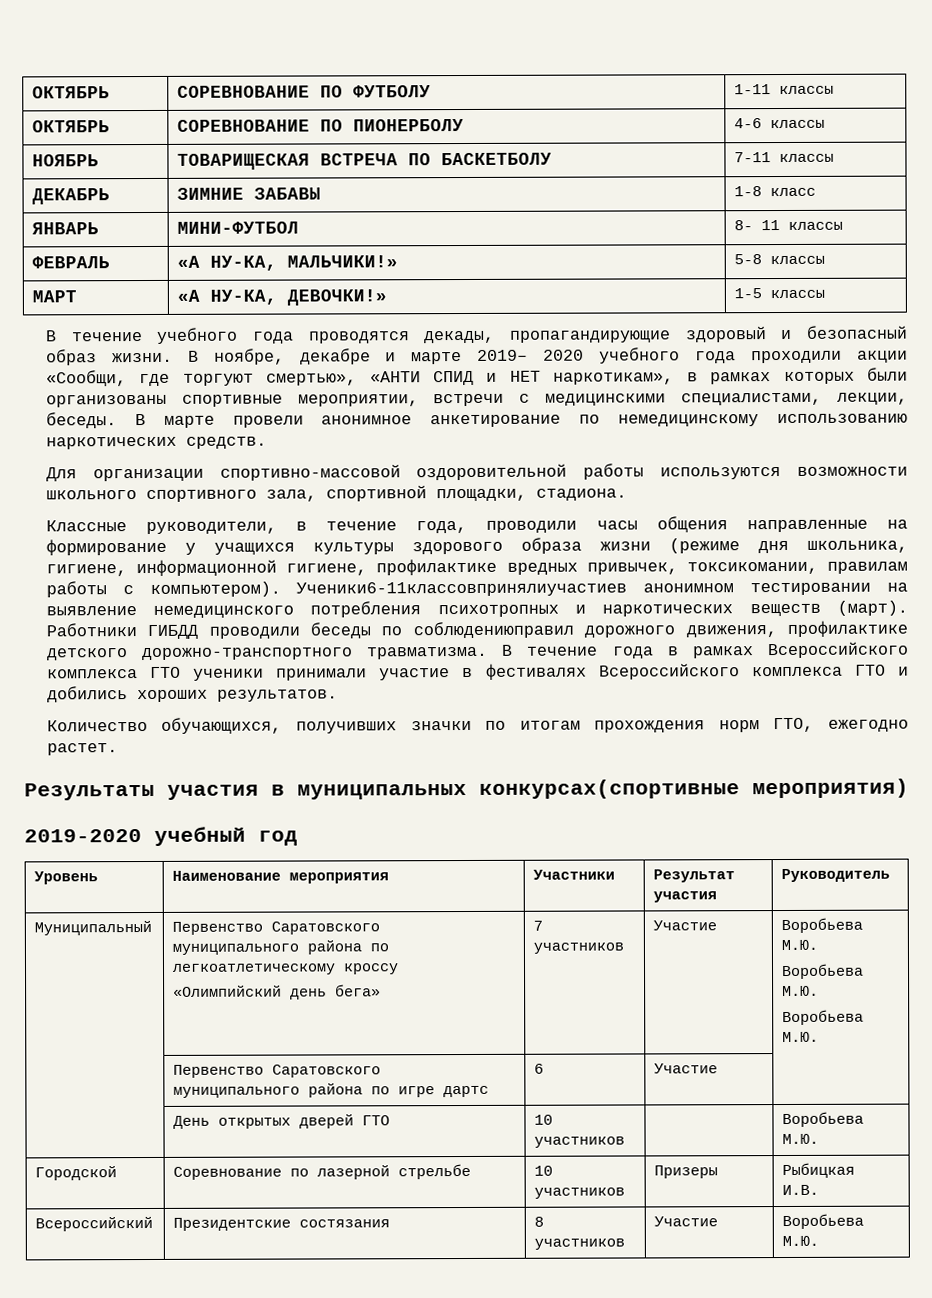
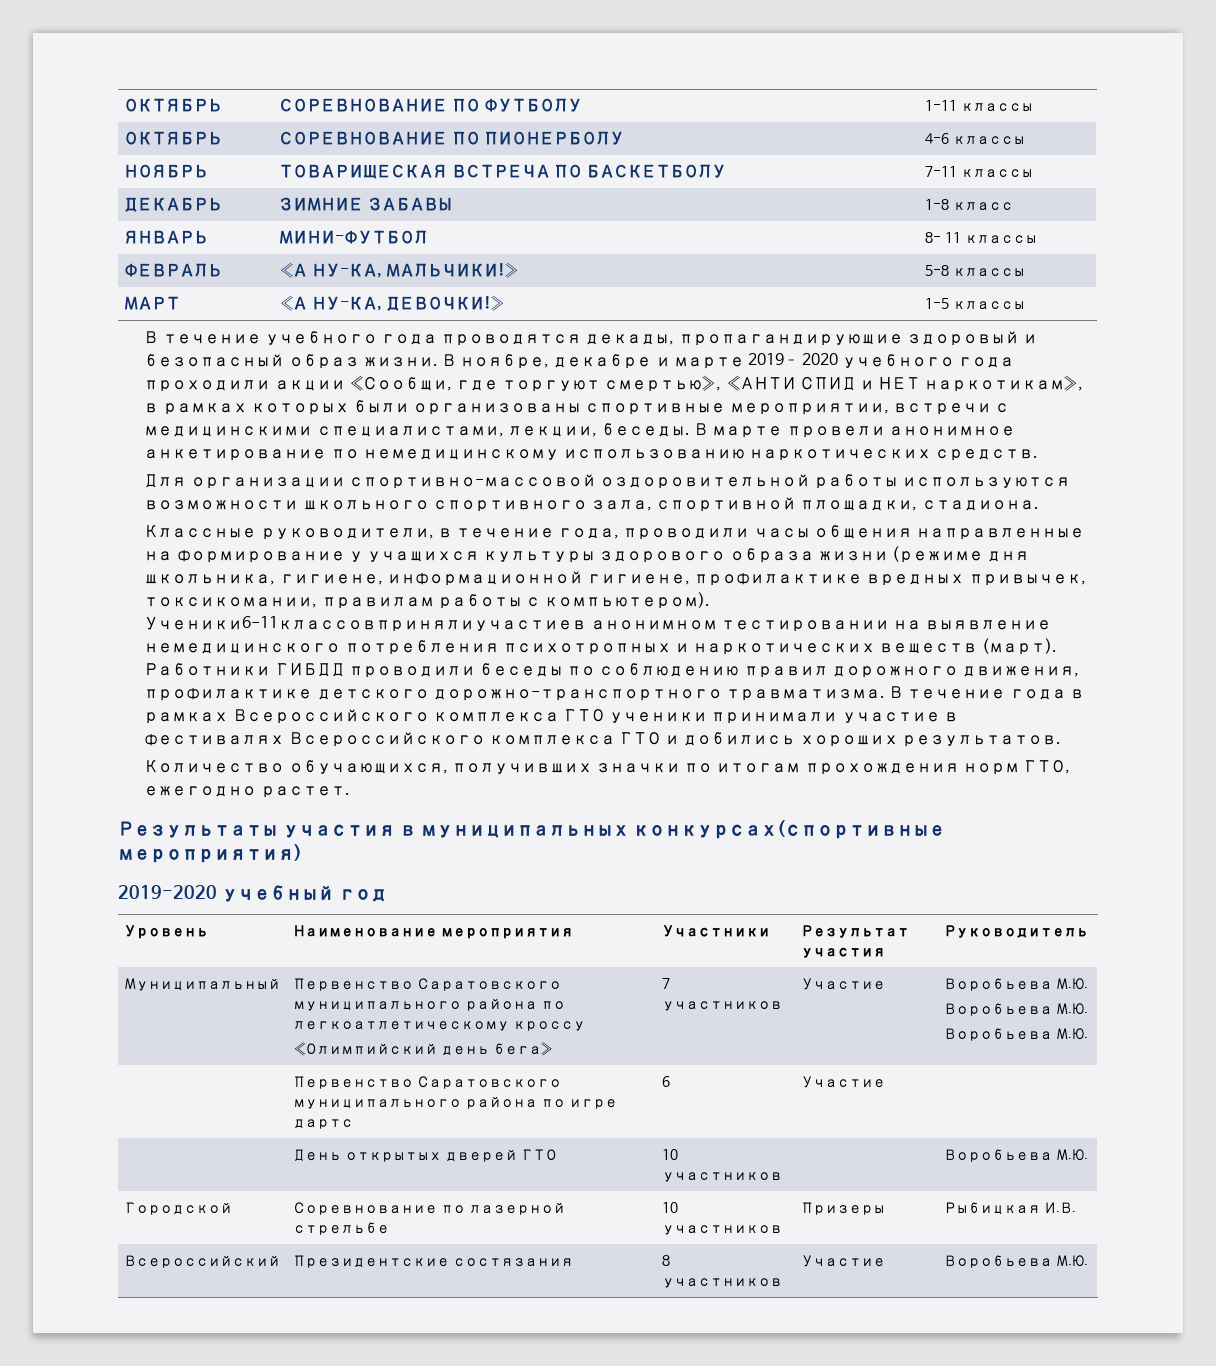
- Работники ГИБДД проводили беседы по соблюдениюправил дорожного движения, профилактике детского дорожно-транспортного травматизма.
+ Работники ГИБДД проводили беседы по соблюдению правил дорожного движения, профилактике детского дорожно-транспортного травматизма.

